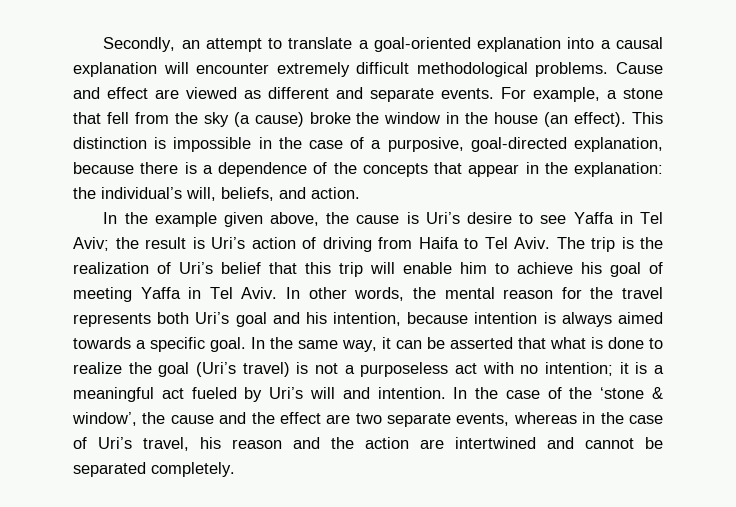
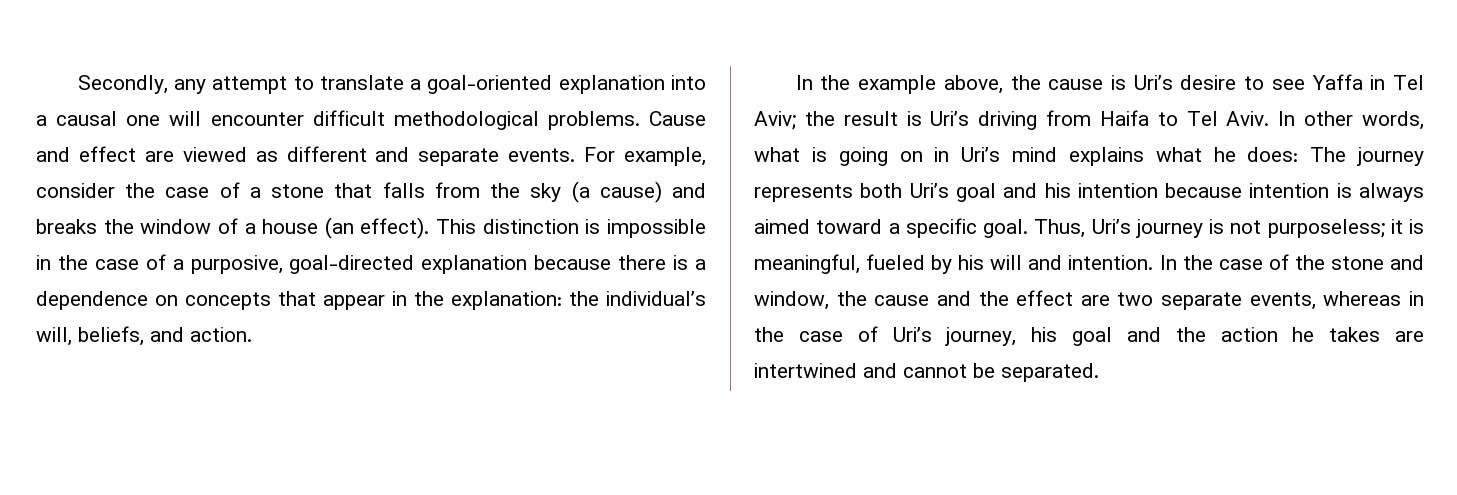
- Secondly, an attempt to translate a goal-oriented explanation into a causal explanation will encounter extremely difficult methodological problems.
+ Secondly, any attempt to translate a goal-oriented explanation into a causal one will encounter difficult methodological problems.
- For example, a stone that fell from the sky (a cause) broke the window in the house (an effect).
+ For example, consider the case of a stone that falls from the sky (a cause) and breaks the window of a house (an effect).
- This distinction is impossible in the case of a purposive, goal-directed explanation, because there is a dependence of the concepts that appear in the explanation: the individual’s will, beliefs, and action.
+ This distinction is impossible in the case of a purposive, goal-directed explanation because there is a dependence on concepts that appear in the explanation: the individual’s will, beliefs, and action.
- In the example given above, the cause is Uri’s desire to see Yaffa in Tel Aviv; the result is Uri’s action of driving from Haifa to Tel Aviv.
+ In the example above, the cause is Uri’s desire to see Yaffa in Tel Aviv; the result is Uri’s driving from Haifa to Tel Aviv.
- The trip is the realization of Uri’s belief that this trip will enable him to achieve his goal of meeting Yaffa in Tel Aviv. In other words, the mental reason for the travel represents both Uri’s goal and his intention, because intention is always aimed towards a specific goal.
+ In other words, what is going on in Uri’s mind explains what he does: The journey represents both Uri’s goal and his intention because intention is always aimed toward a specific goal.
- In the same way, it can be asserted that what is done to realize the goal (Uri’s travel) is not a purposeless act with no intention; it is a meaningful act fueled by Uri’s will and intention.
+ Thus, Uri’s journey is not purposeless; it is meaningful, fueled by his will and intention.
- In the case of the ‘stone & window’, the cause and the effect are two separate events, whereas in the case of Uri’s travel, his reason and the action are intertwined and cannot be separated completely.
+ In the case of the stone and window, the cause and the effect are two separate events, whereas in the case of Uri’s journey, his goal and the action he takes are intertwined and cannot be separated.

